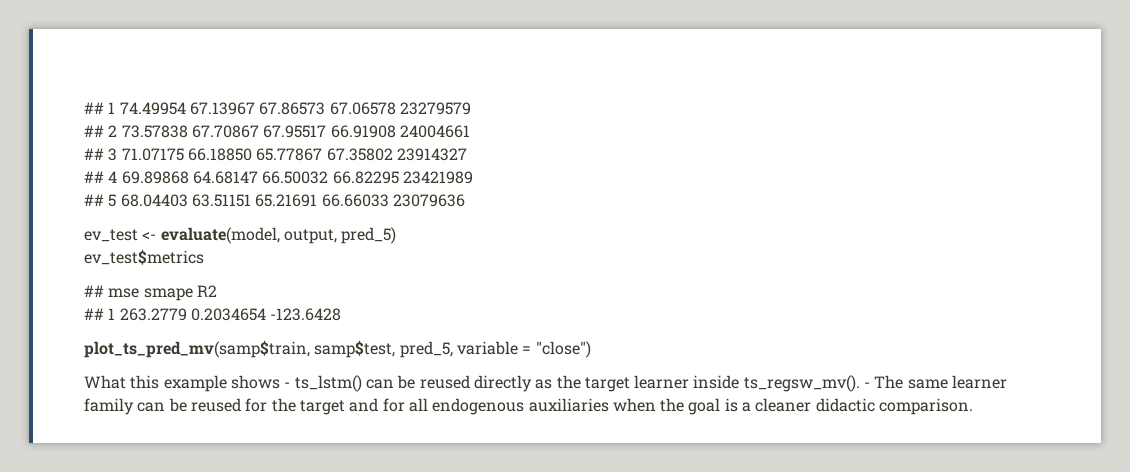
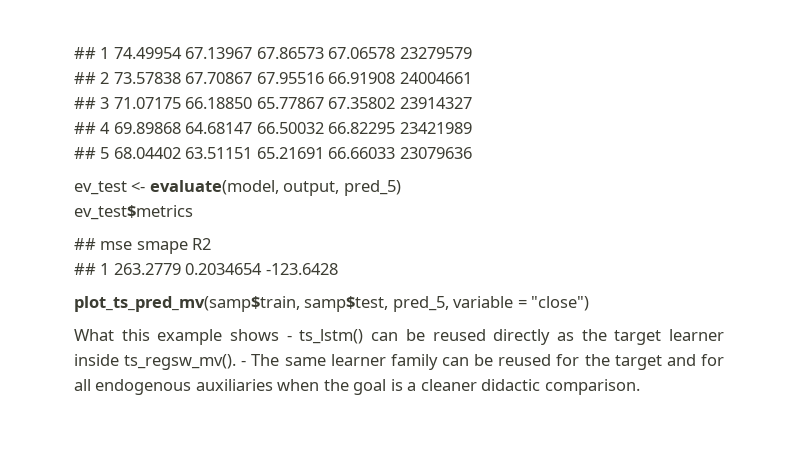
- ## 2 73.57838 67.70867 67.95517 66.91908 24004661
+ ## 2 73.57838 67.70867 67.95516 66.91908 24004661
- ## 5 68.04403 63.51151 65.21691 66.66033 23079636
+ ## 5 68.04402 63.51151 65.21691 66.66033 23079636

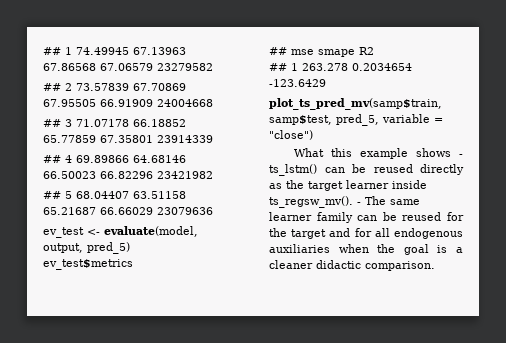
- ## 1 74.49954 67.13967 67.86573 67.06578 23279579
- ## 2 73.57838 67.70867 67.95516 66.91908 24004661
- ## 3 71.07175 66.18850 65.77867 67.35802 23914327
- ## 4 69.89868 64.68147 66.50032 66.82295 23421989
- ## 5 68.04402 63.51151 65.21691 66.66033 23079636
+ ## 1 74.49945 67.13963 67.86568 67.06579 23279582
+ ## 2 73.57839 67.70869 67.95505 66.91909 24004668
+ ## 3 71.07178 66.18852 65.77859 67.35801 23914339
+ ## 4 69.89866 64.68146 66.50023 66.82296 23421982
+ ## 5 68.04407 63.51158 65.21687 66.66029 23079636
- ## 1 263.2779 0.2034654 -123.6428
+ ## 1 263.278 0.2034654 -123.6429

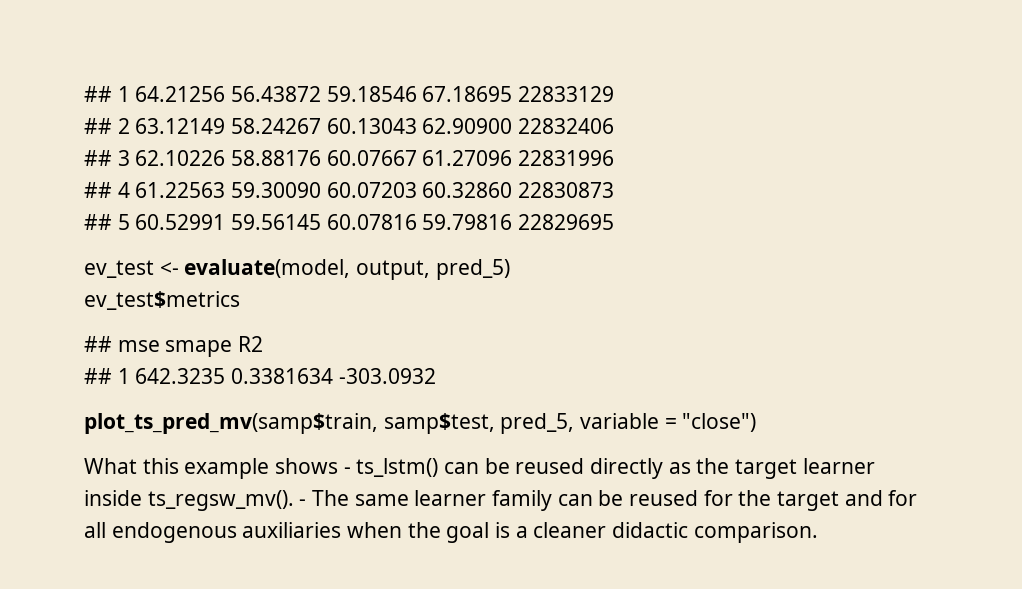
- ## 1 74.49945 67.13963 67.86568 67.06579 23279582
- ## 2 73.57839 67.70869 67.95505 66.91909 24004668
- ## 3 71.07178 66.18852 65.77859 67.35801 23914339
- ## 4 69.89866 64.68146 66.50023 66.82296 23421982
- ## 5 68.04407 63.51158 65.21687 66.66029 23079636
+ ## 1 64.21256 56.43872 59.18546 67.18695 22833129
+ ## 2 63.12149 58.24267 60.13043 62.90900 22832406
+ ## 3 62.10226 58.88176 60.07667 61.27096 22831996
+ ## 4 61.22563 59.30090 60.07203 60.32860 22830873
+ ## 5 60.52991 59.56145 60.07816 59.79816 22829695
- ## 1 263.278 0.2034654 -123.6429
+ ## 1 642.3235 0.3381634 -303.0932

